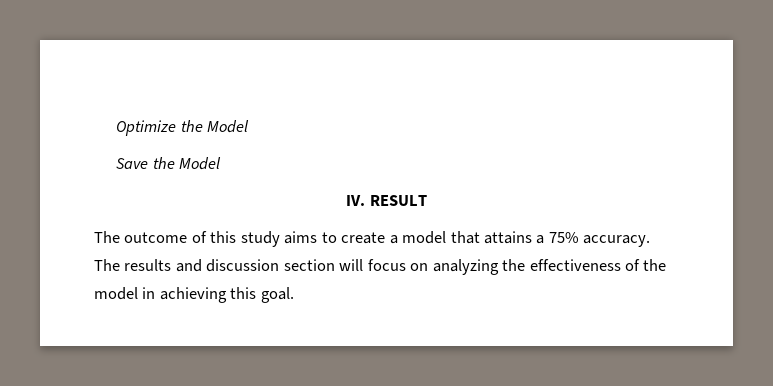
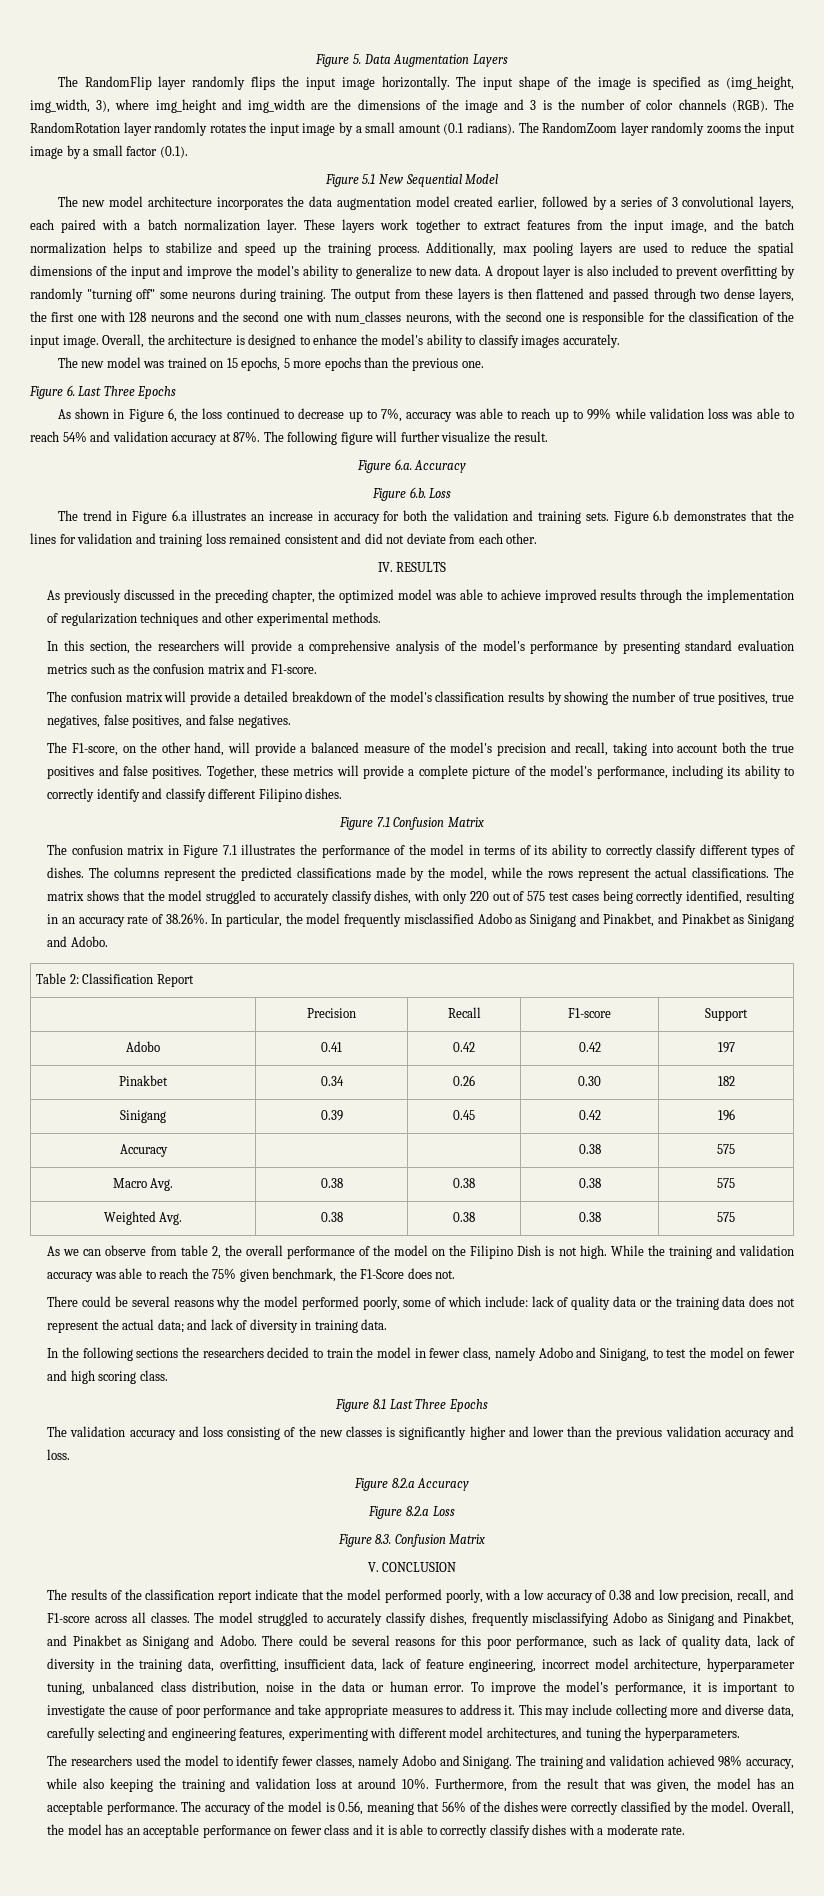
- Optimize the Model
- Save the Model
- IV. RESULT
- The outcome of this study aims to create a model that attains a 75% accuracy. The results and discussion section will focus on analyzing the effectiveness of the model in achieving this goal.
+ Figure 5. Data Augmentation Layers
+ The RandomFlip layer randomly flips the input image horizontally. The input shape of the image is specified as (img_height, img_width, 3), where img_height and img_width are the dimensions of the image and 3 is the number of color channels (RGB). The RandomRotation layer randomly rotates the input image by a small amount (0.1 radians). The RandomZoom layer randomly zooms the input image by a small factor (0.1).
+ Figure 5.1 New Sequential Model
+ The new model architecture incorporates the data augmentation model created earlier, followed by a series of 3 convolutional layers, each paired with a batch normalization layer. These layers work together to extract features from the input image, and the batch normalization helps to stabilize and speed up the training process. Additionally, max pooling layers are used to reduce the spatial dimensions of the input and improve the model's ability to generalize to new data. A dropout layer is also included to prevent overfitting by randomly "turning off" some neurons during training. The output from these layers is then flattened and passed through two dense layers, the first one with 128 neurons and the second one with num_classes neurons, with the second one is responsible for the classification of the input image. Overall, the architecture is designed to enhance the model's ability to classify images accurately.
+ The new model was trained on 15 epochs, 5 more epochs than the previous one.
+ Figure 6. Last Three Epochs
+ As shown in Figure 6, the loss continued to decrease up to 7%, accuracy was able to reach up to 99% while validation loss was able to reach 54% and validation accuracy at 87%. The following figure will further visualize the result.
+ Figure 6.a. Accuracy
+ Figure 6.b. Loss
+ The trend in Figure 6.a illustrates an increase in accuracy for both the validation and training sets. Figure 6.b demonstrates that the lines for validation and training loss remained consistent and did not deviate from each other.
+ IV. RESULTS
+ As previously discussed in the preceding chapter, the optimized model was able to achieve improved results through the implementation of regularization techniques and other experimental methods.
+ In this section, the researchers will provide a comprehensive analysis of the model's performance by presenting standard evaluation metrics such as the confusion matrix and F1-score.
+ The confusion matrix will provide a detailed breakdown of the model's classification results by showing the number of true positives, true negatives, false positives, and false negatives.
+ The F1-score, on the other hand, will provide a balanced measure of the model's precision and recall, taking into account both the true positives and false positives. Together, these metrics will provide a complete picture of the model's performance, including its ability to correctly identify and classify different Filipino dishes.
+ Figure 7.1 Confusion Matrix
+ The confusion matrix in Figure 7.1 illustrates the performance of the model in terms of its ability to correctly classify different types of dishes. The columns represent the predicted classifications made by the model, while the rows represent the actual classifications. The matrix shows that the model struggled to accurately classify dishes, with only 220 out of 575 test cases being correctly identified, resulting in an accuracy rate of 38.26%. In particular, the model frequently misclassified Adobo as Sinigang and Pinakbet, and Pinakbet as Sinigang and Adobo.
+ Table 2: Classification Report
+ | Precision | Recall | F1-score | Support
+ Adobo | 0.41 | 0.42 | 0.42 | 197
+ Pinakbet | 0.34 | 0.26 | 0.30 | 182
+ Sinigang | 0.39 | 0.45 | 0.42 | 196
+ Accuracy | | | 0.38 | 575
+ Macro Avg. | 0.38 | 0.38 | 0.38 | 575
+ Weighted Avg. | 0.38 | 0.38 | 0.38 | 575
+ As we can observe from table 2, the overall performance of the model on the Filipino Dish is not high. While the training and validation accuracy was able to reach the 75% given benchmark, the F1-Score does not.
+ There could be several reasons why the model performed poorly, some of which include: lack of quality data or the training data does not represent the actual data; and lack of diversity in training data.
+ In the following sections the researchers decided to train the model in fewer class, namely Adobo and Sinigang, to test the model on fewer and high scoring class.
+ Figure 8.1 Last Three Epochs
+ The validation accuracy and loss consisting of the new classes is significantly higher and lower than the previous validation accuracy and loss.
+ Figure 8.2.a Accuracy
+ Figure 8.2.a Loss
+ Figure 8.3. Confusion Matrix
+ V. CONCLUSION
+ The results of the classification report indicate that the model performed poorly, with a low accuracy of 0.38 and low precision, recall, and F1-score across all classes. The model struggled to accurately classify dishes, frequently misclassifying Adobo as Sinigang and Pinakbet, and Pinakbet as Sinigang and Adobo. There could be several reasons for this poor performance, such as lack of quality data, lack of diversity in the training data, overfitting, insufficient data, lack of feature engineering, incorrect model architecture, hyperparameter tuning, unbalanced class distribution, noise in the data or human error. To improve the model's performance, it is important to investigate the cause of poor performance and take appropriate measures to address it. This may include collecting more and diverse data, carefully selecting and engineering features, experimenting with different model architectures, and tuning the hyperparameters.
+ The researchers used the model to identify fewer classes, namely Adobo and Sinigang. The training and validation achieved 98% accuracy, while also keeping the training and validation loss at around 10%. Furthermore, from the result that was given, the model has an acceptable performance. The accuracy of the model is 0.56, meaning that 56% of the dishes were correctly classified by the model. Overall, the model has an acceptable performance on fewer class and it is able to correctly classify dishes with a moderate rate.

